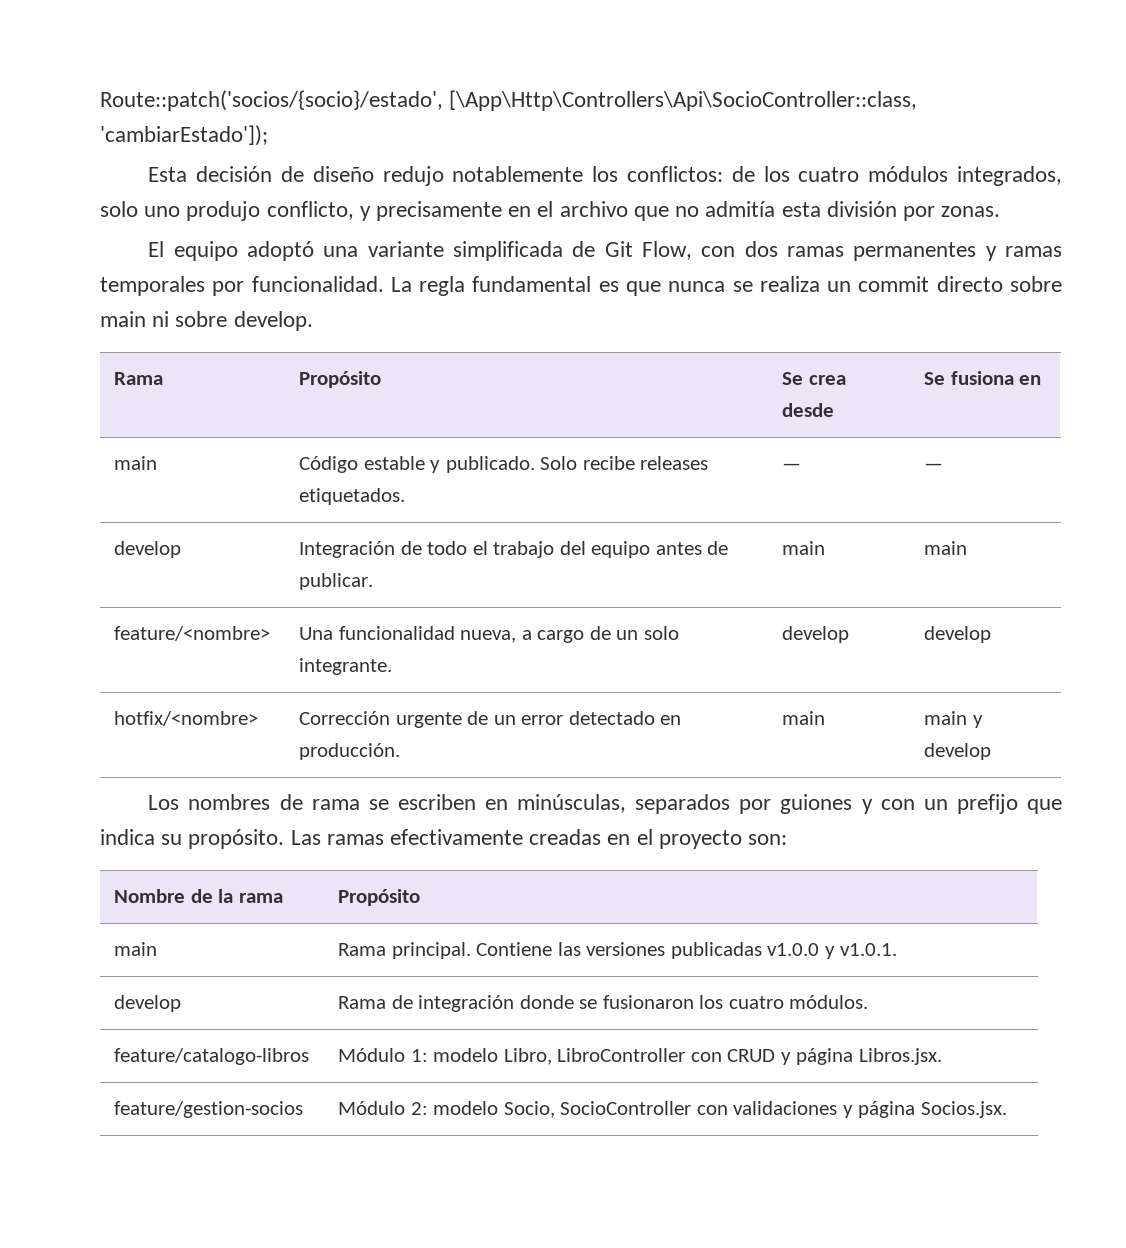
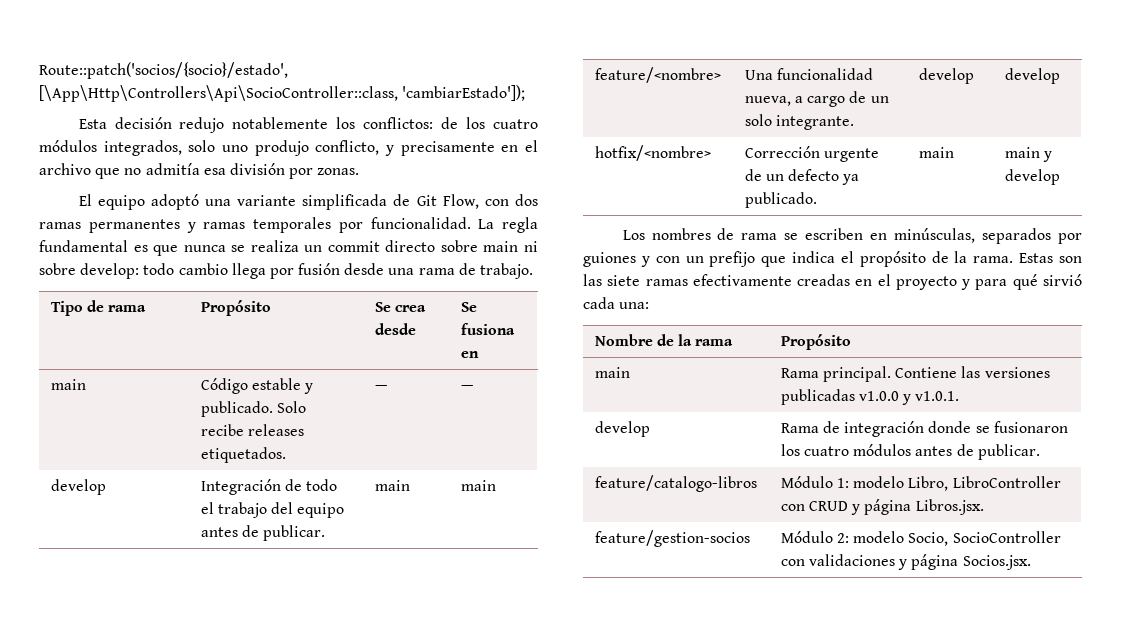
- Esta decisión de diseño redujo notablemente los conflictos: de los cuatro módulos integrados, solo uno produjo conflicto, y precisamente en el archivo que no admitía esta división por zonas.
+ Esta decisión redujo notablemente los conflictos: de los cuatro módulos integrados, solo uno produjo conflicto, y precisamente en el archivo que no admitía esa división por zonas.
- La regla fundamental es que nunca se realiza un commit directo sobre main ni sobre develop.
- Rama | Propósito | Se crea desde | Se fusiona en
+ La regla fundamental es que nunca se realiza un commit directo sobre main ni sobre develop: todo cambio llega por fusión desde una rama de trabajo.
+ Tipo de rama | Propósito | Se crea desde | Se fusiona en
- hotfix/<nombre> | Corrección urgente de un error detectado en producción. | main | main y develop
+ hotfix/<nombre> | Corrección urgente de un defecto ya publicado. | main | main y develop
- Los nombres de rama se escriben en minúsculas, separados por guiones y con un prefijo que indica su propósito. Las ramas efectivamente creadas en el proyecto son:
+ Los nombres de rama se escriben en minúsculas, separados por guiones y con un prefijo que indica el propósito de la rama. Estas son las siete ramas efectivamente creadas en el proyecto y para qué sirvió cada una:
- develop | Rama de integración donde se fusionaron los cuatro módulos.
+ develop | Rama de integración donde se fusionaron los cuatro módulos antes de publicar.

